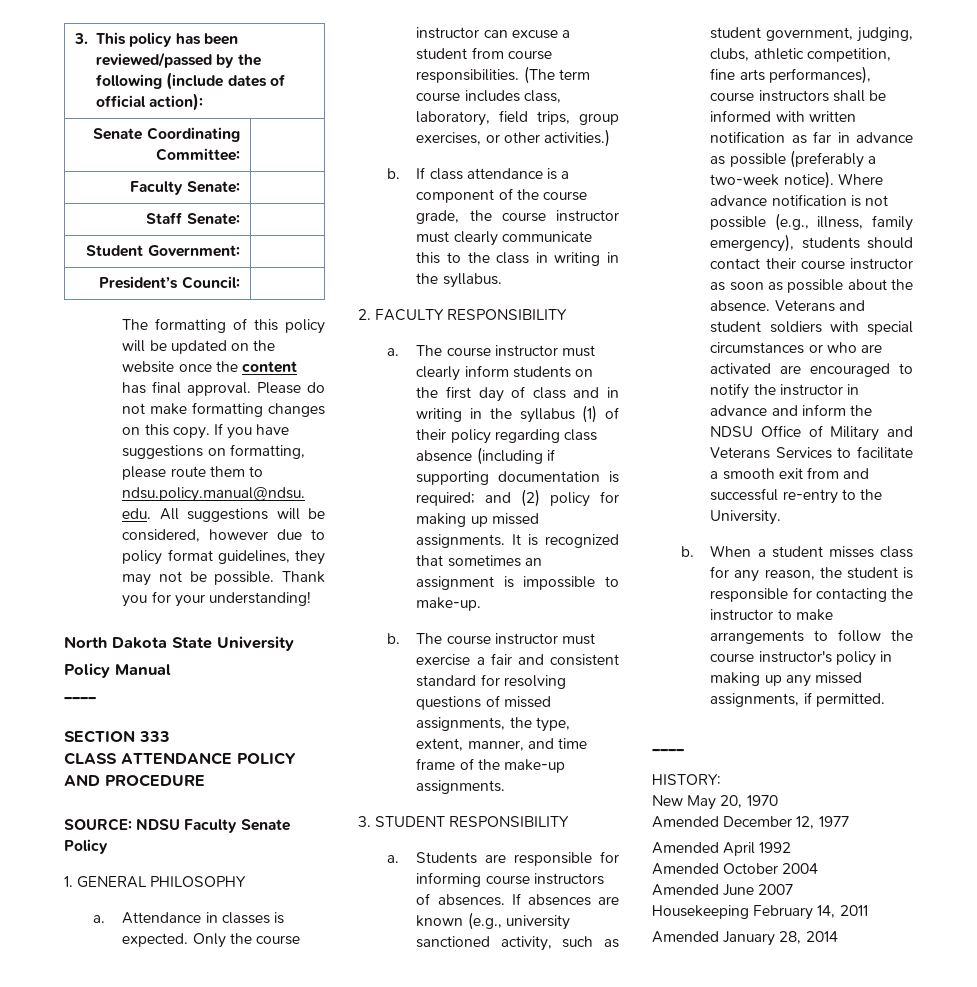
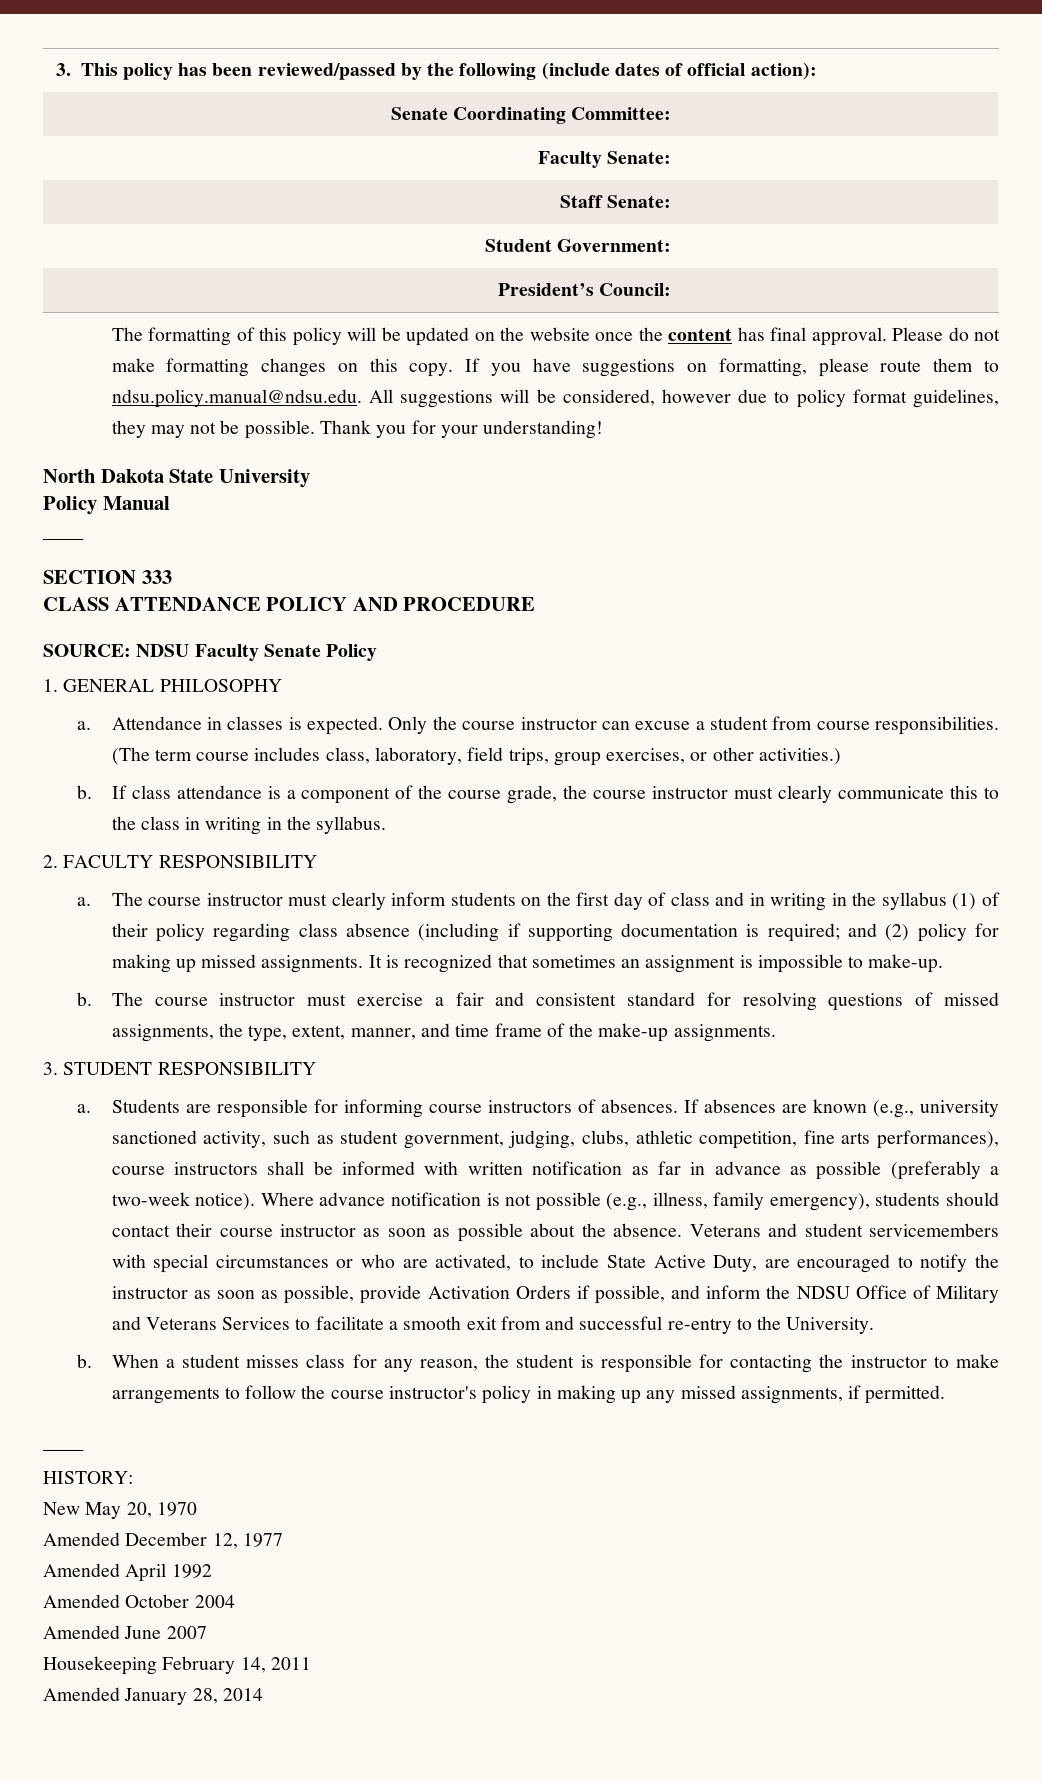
- Veterans and student soldiers with special circumstances or who are activated are encouraged to notify the instructor in advance and inform the NDSU Office of Military and Veterans Services to facilitate a smooth exit from and successful re-entry to the University.
+ Veterans and student servicemembers with special circumstances or who are activated, to include State Active Duty, are encouraged to notify the instructor as soon as possible, provide Activation Orders if possible, and inform the NDSU Office of Military and Veterans Services to facilitate a smooth exit from and successful re-entry to the University.

